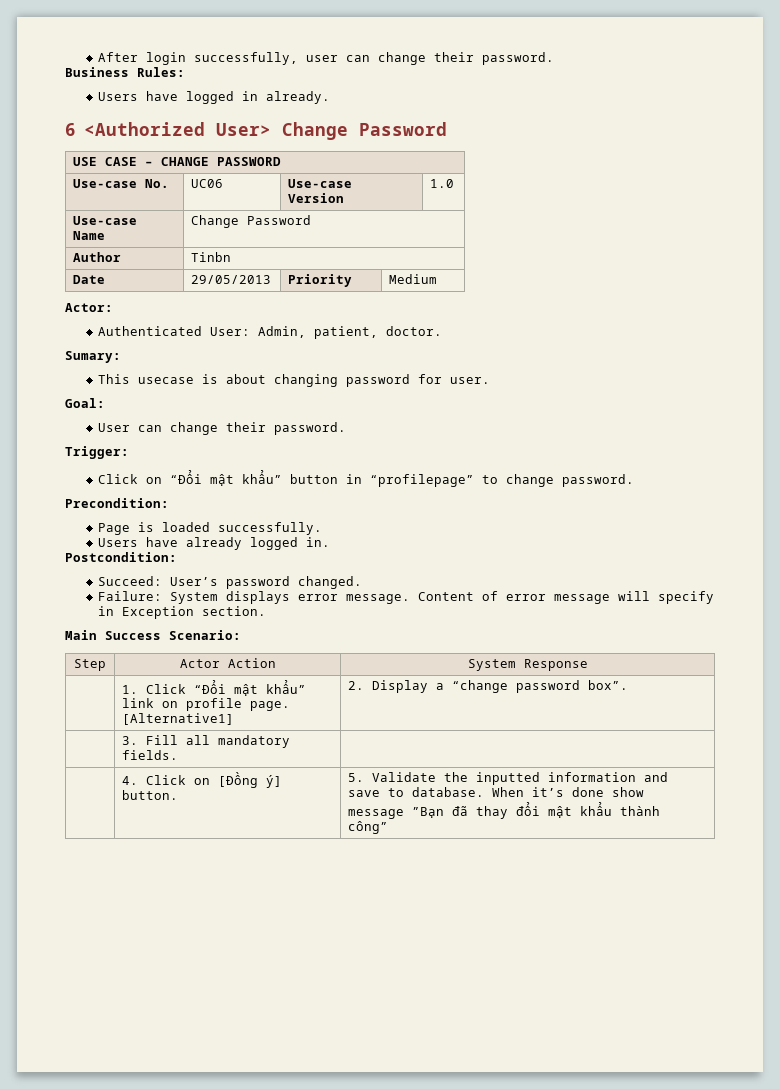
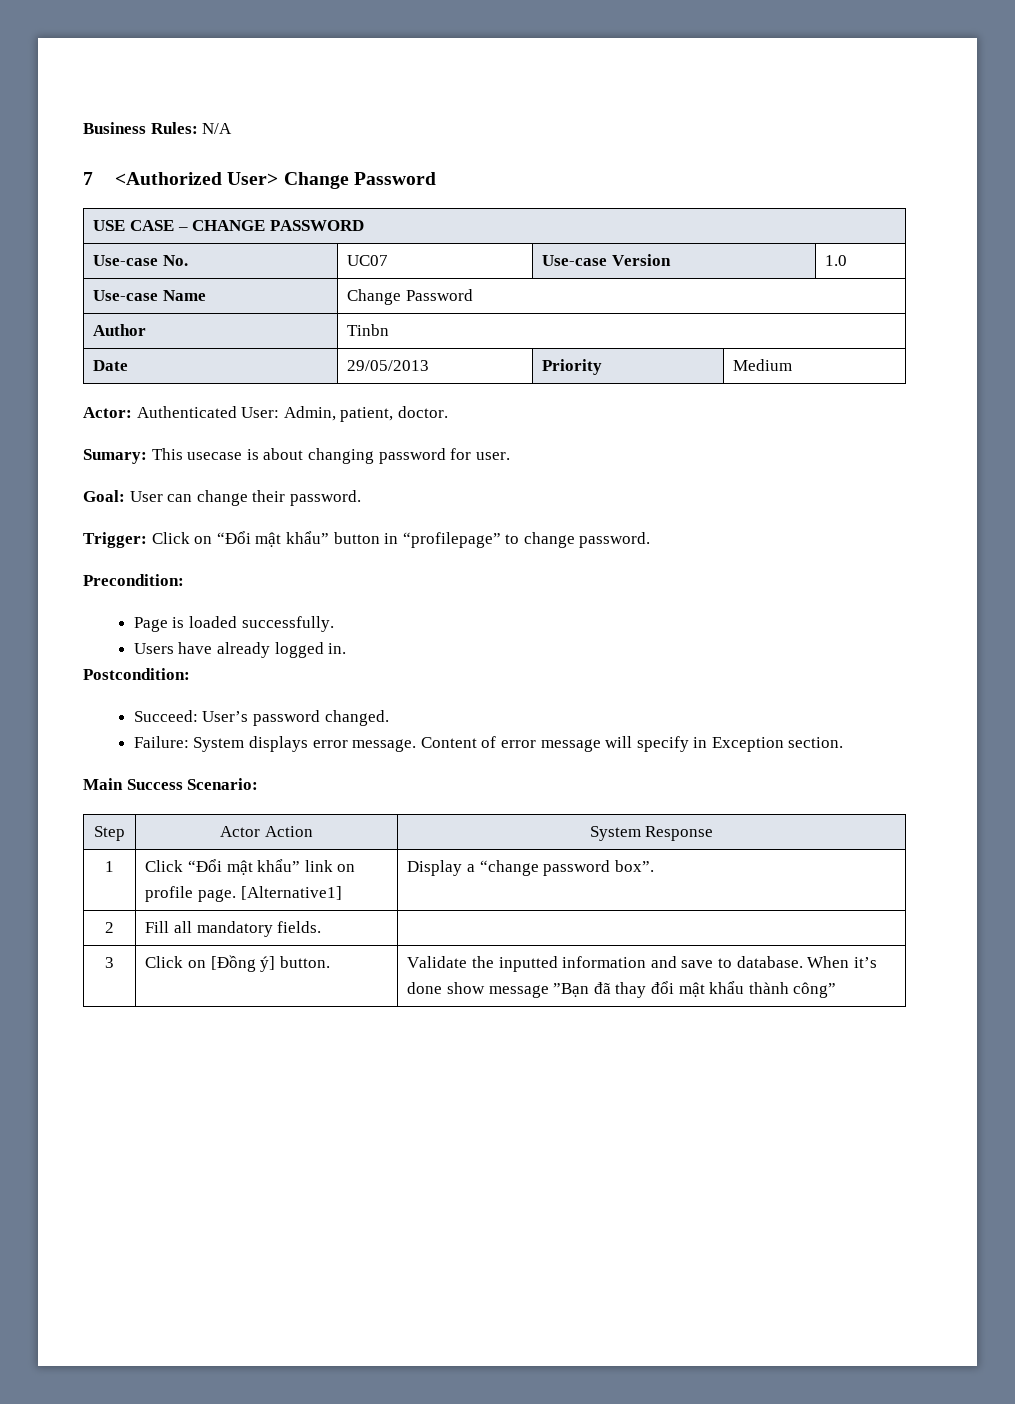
- After login successfully, user can change their password.
- Business Rules:
- Users have logged in already.
- 6 <Authorized User> Change Password
+ Business Rules: N/A
+ 7 <Authorized User> Change Password
- Use-case No. | UC06 | Use-case Version | 1.0
+ Use-case No. | UC07 | Use-case Version | 1.0
- Actor:
- Authenticated User: Admin, patient, doctor.
+ Actor: Authenticated User: Admin, patient, doctor.
- Sumary:
- This usecase is about changing password for user.
+ Sumary: This usecase is about changing password for user.
- Goal:
- User can change their password.
+ Goal: User can change their password.
- Trigger:
- Click on “Đổi mật khẩu” button in “profilepage” to change password.
+ Trigger: Click on “Đổi mật khẩu” button in “profilepage” to change password.
- | 1. Click “Đổi mật khẩu” link on profile page. [Alternative1] | 2. Display a “change password box”.
+ 1 | Click “Đổi mật khẩu” link on profile page. [Alternative1] | Display a “change password box”.
- | 3. Fill all mandatory fields. |
+ 2 | Fill all mandatory fields. |
- | 4. Click on [Đồng ý] button. | 5. Validate the inputted information and save to database. When it’s done show message ”Bạn đã thay đổi mật khẩu thành công”
+ 3 | Click on [Đồng ý] button. | Validate the inputted information and save to database. When it’s done show message ”Bạn đã thay đổi mật khẩu thành công”

